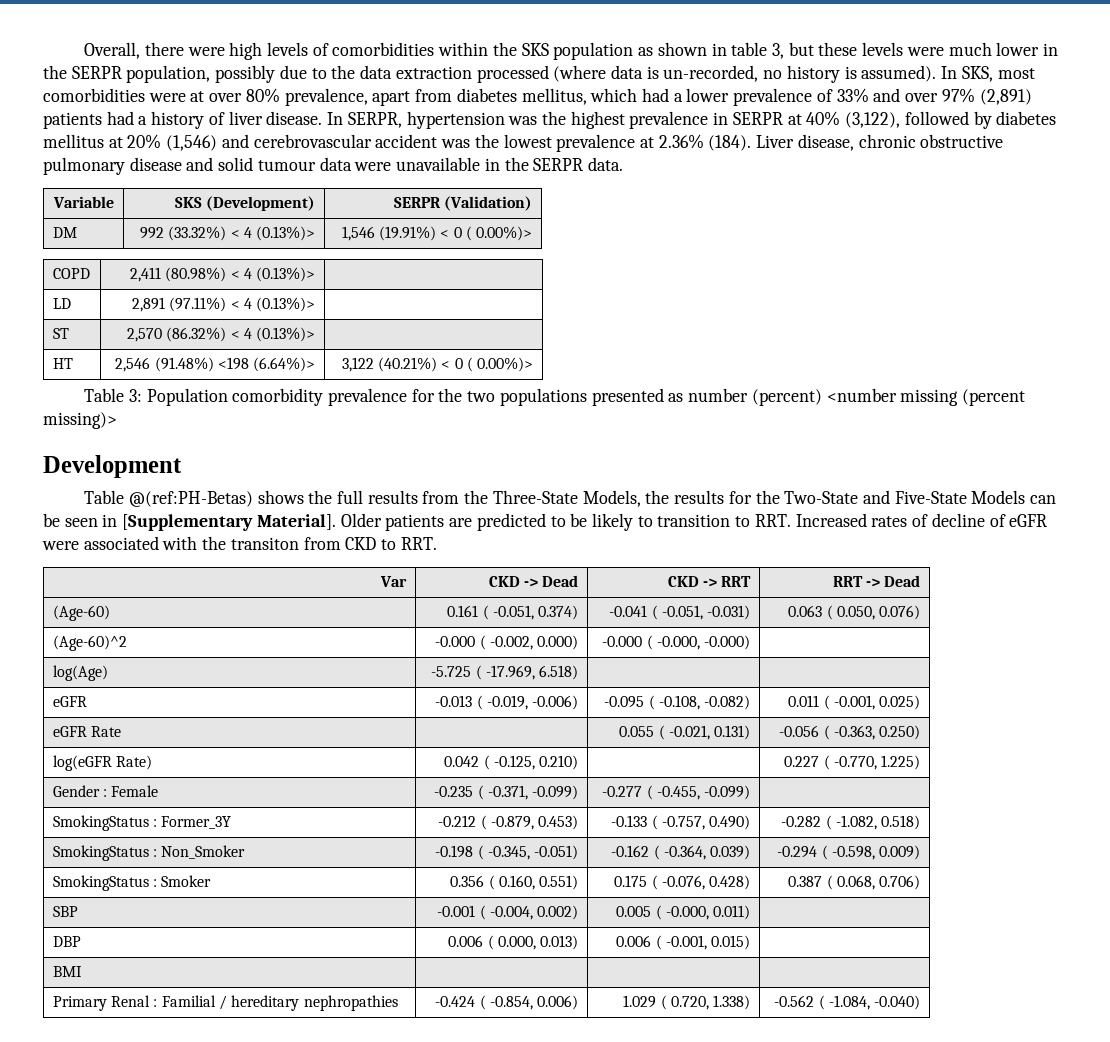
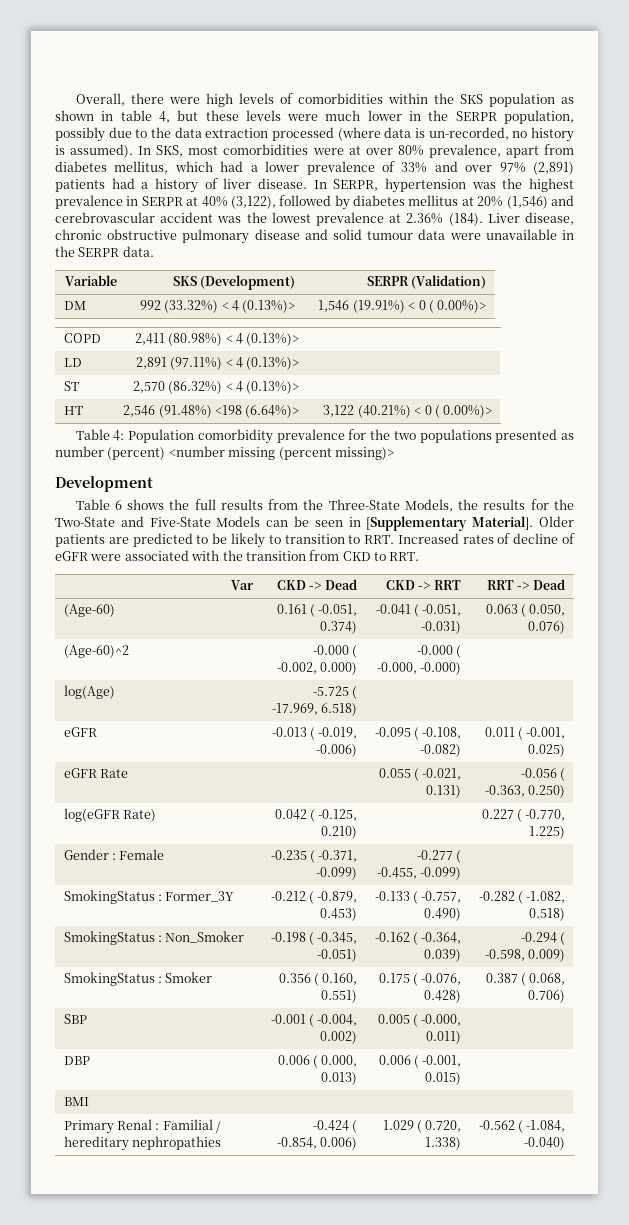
- Overall, there were high levels of comorbidities within the SKS population as shown in table 3, but these levels were much lower in the SERPR population, possibly due to the data extraction processed (where data is un-recorded, no history is assumed).
+ Overall, there were high levels of comorbidities within the SKS population as shown in table 4, but these levels were much lower in the SERPR population, possibly due to the data extraction processed (where data is un-recorded, no history is assumed).
- Table 3: Population comorbidity prevalence for the two populations presented as number (percent) <number missing (percent missing)>
+ Table 4: Population comorbidity prevalence for the two populations presented as number (percent) <number missing (percent missing)>
- Table @(ref:PH-Betas) shows the full results from the Three-State Models, the results for the Two-State and Five-State Models can be seen in [Supplementary Material].
+ Table 6 shows the full results from the Three-State Models, the results for the Two-State and Five-State Models can be seen in [Supplementary Material].
- Older patients are predicted to be likely to transition to RRT. Increased rates of decline of eGFR were associated with the transiton from CKD to RRT.
+ Older patients are predicted to be likely to transition to RRT. Increased rates of decline of eGFR were associated with the transition from CKD to RRT.

